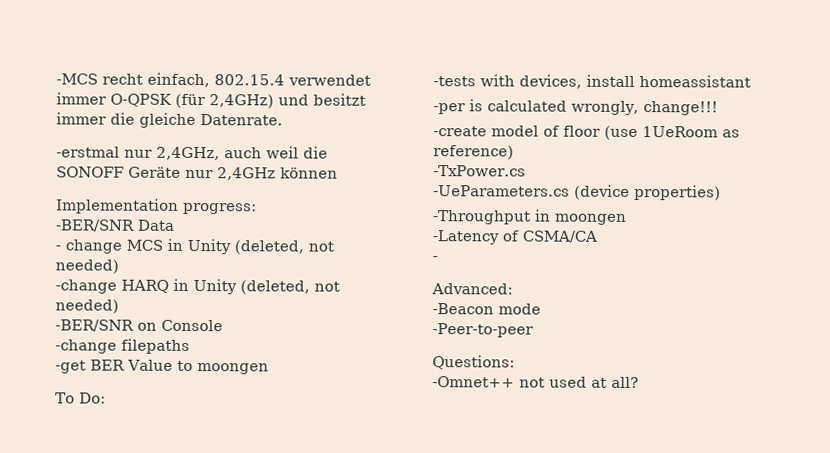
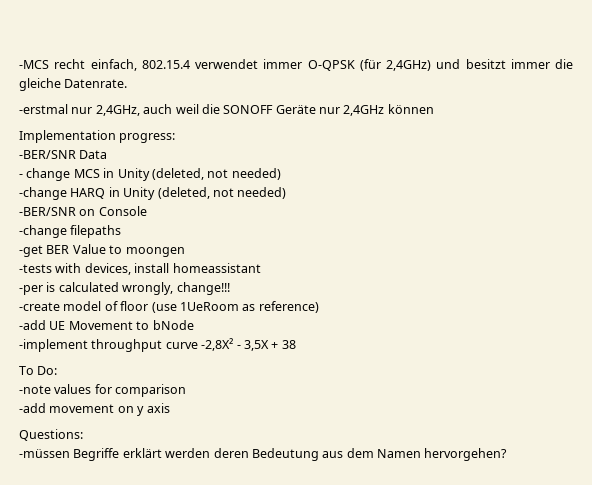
- To Do:
- -TxPower.cs
- -UeParameters.cs (device properties)
- -Throughput in moongen
- -Latency of CSMA/CA
- -
- Advanced:
- -Beacon mode
- -Peer-to-peer
+ -add UE Movement to bNode
+ -implement throughput curve -2,8X² - 3,5X + 38
+ To Do:
+ -note values for comparison
+ -add movement on y axis
  Questions:
- -Omnet++ not used at all?
+ -müssen Begriffe erklärt werden deren Bedeutung aus dem Namen hervorgehen?

